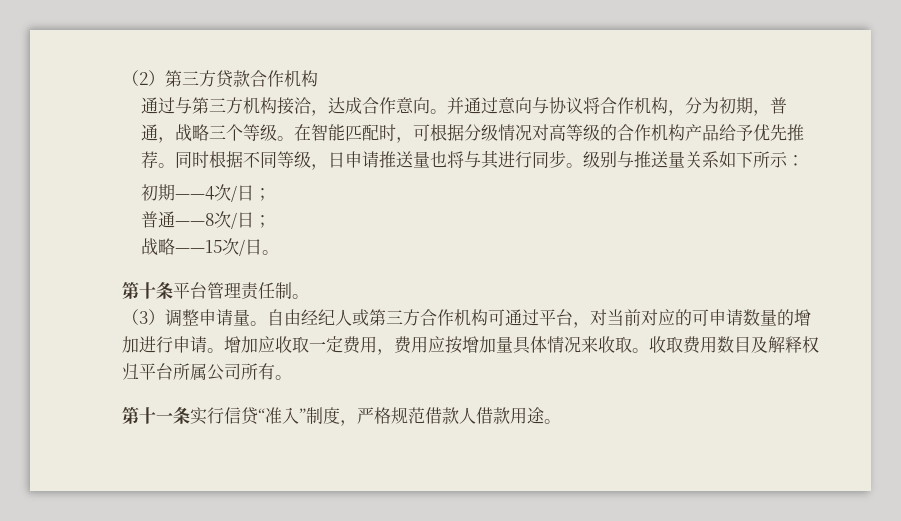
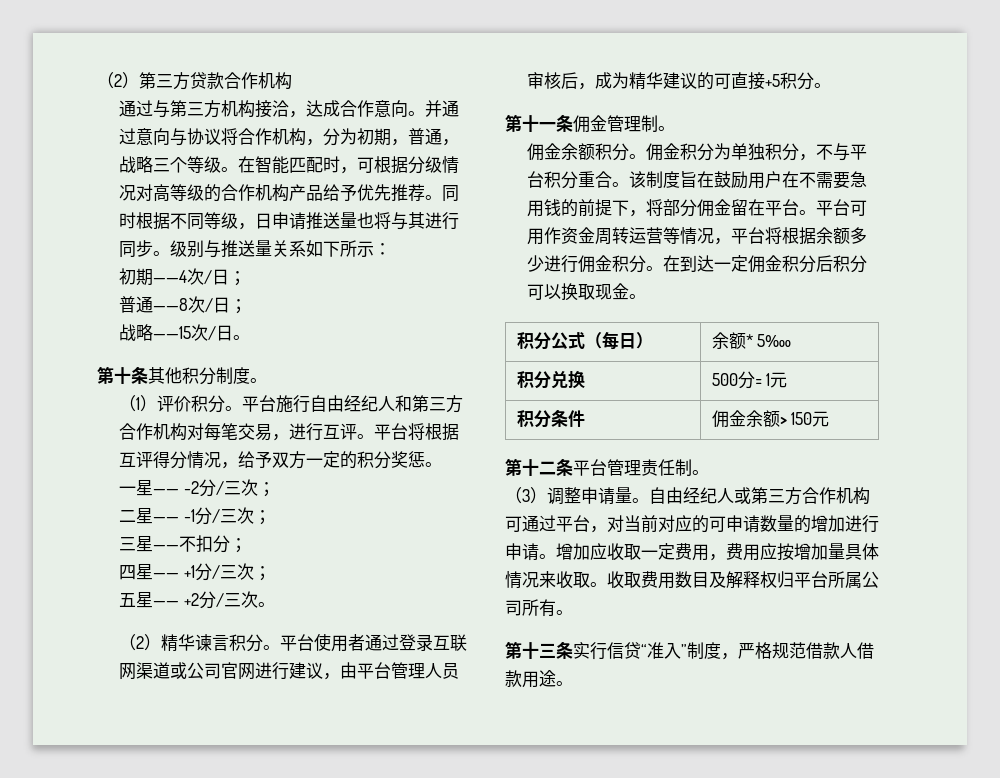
- 第十条平台管理责任制。
+ 第十条其他积分制度。
+ （1）评价积分。平台施行自由经纪人和第三方合作机构对每笔交易，进行互评。平台将根据互评得分情况，给予双方一定的积分奖惩。
+ 一星—— -2分/三次；
+ 二星—— -1分/三次；
+ 三星——不扣分；
+ 四星—— +1分/三次；
+ 五星—— +2分/三次。
+ （2）精华谏言积分。平台使用者通过登录互联网渠道或公司官网进行建议，由平台管理人员审核后，成为精华建议的可直接+5积分。
+ 第十一条佣金管理制。
+ 佣金余额积分。佣金积分为单独积分，不与平台积分重合。该制度旨在鼓励用户在不需要急用钱的前提下，将部分佣金留在平台。平台可用作资金周转运营等情况，平台将根据余额多少进行佣金积分。在到达一定佣金积分后积分可以换取现金。
+ 积分公式（每日） | 余额* 5‱
+ 积分兑换 | 500分= 1元
+ 积分条件 | 佣金余额> 150元
+ 第十二条平台管理责任制。
- 第十一条实行信贷“准入”制度，严格规范借款人借款用途。
+ 第十三条实行信贷“准入”制度，严格规范借款人借款用途。

